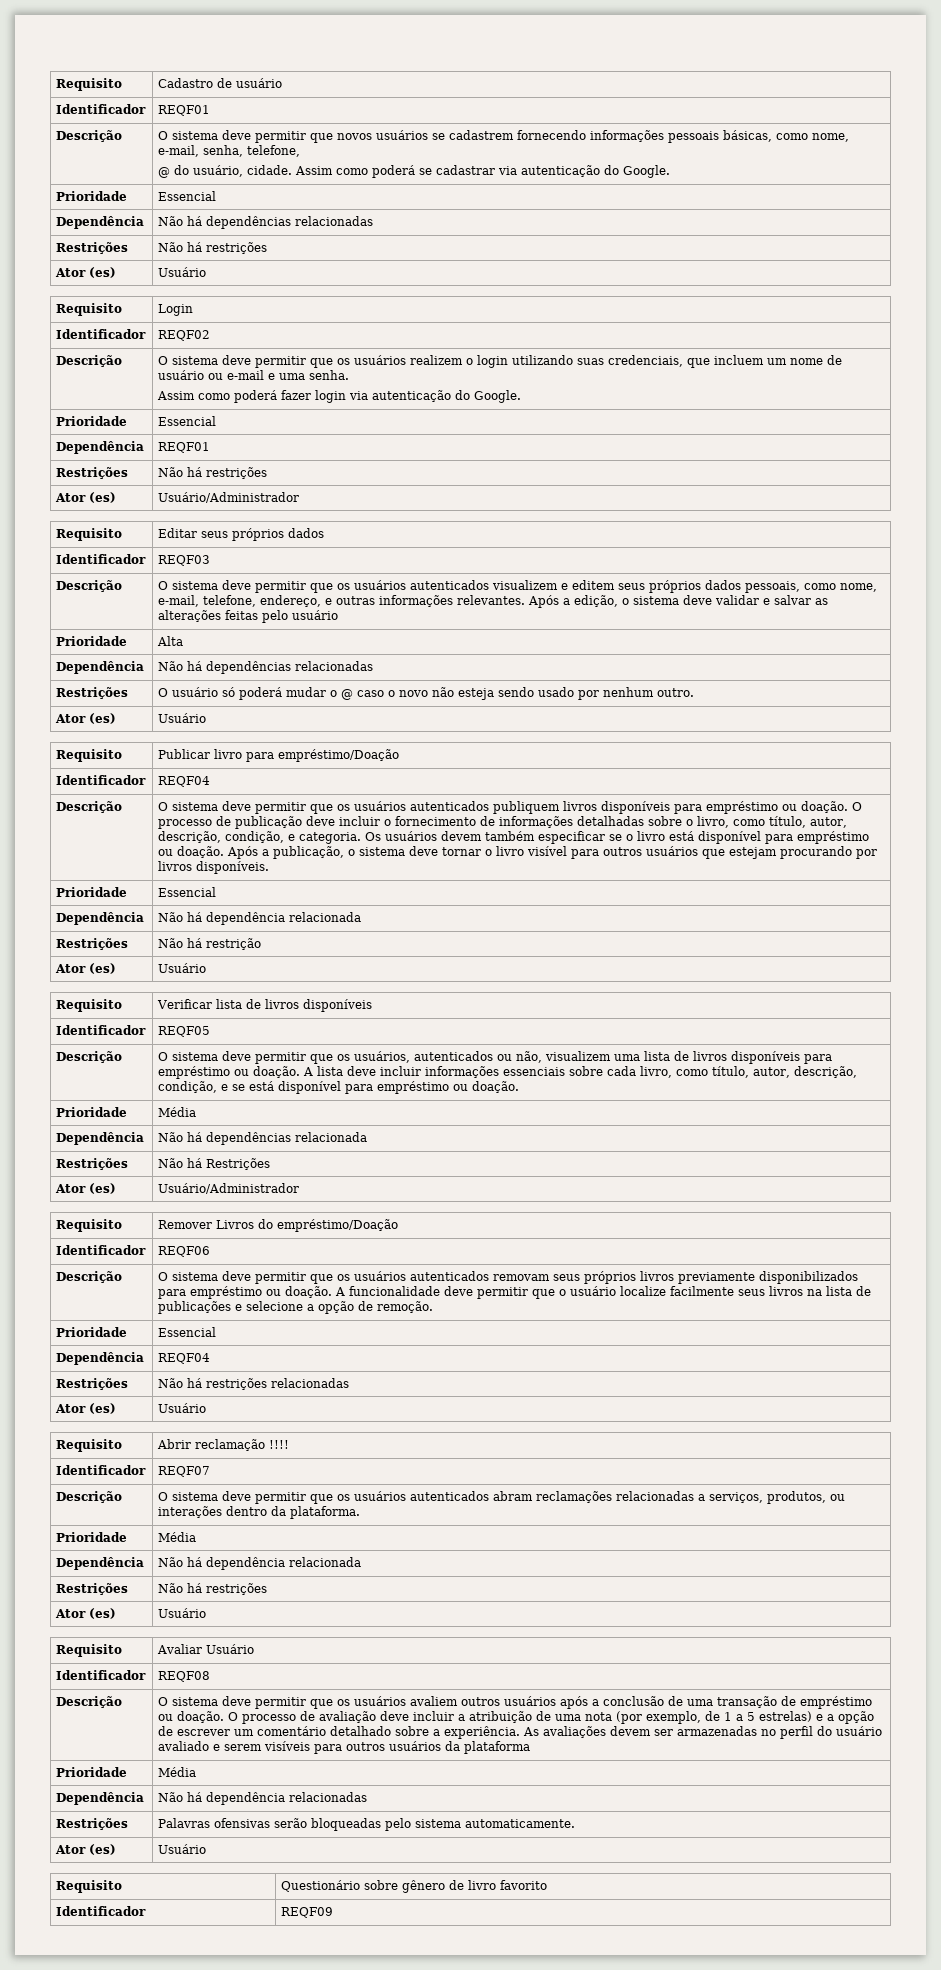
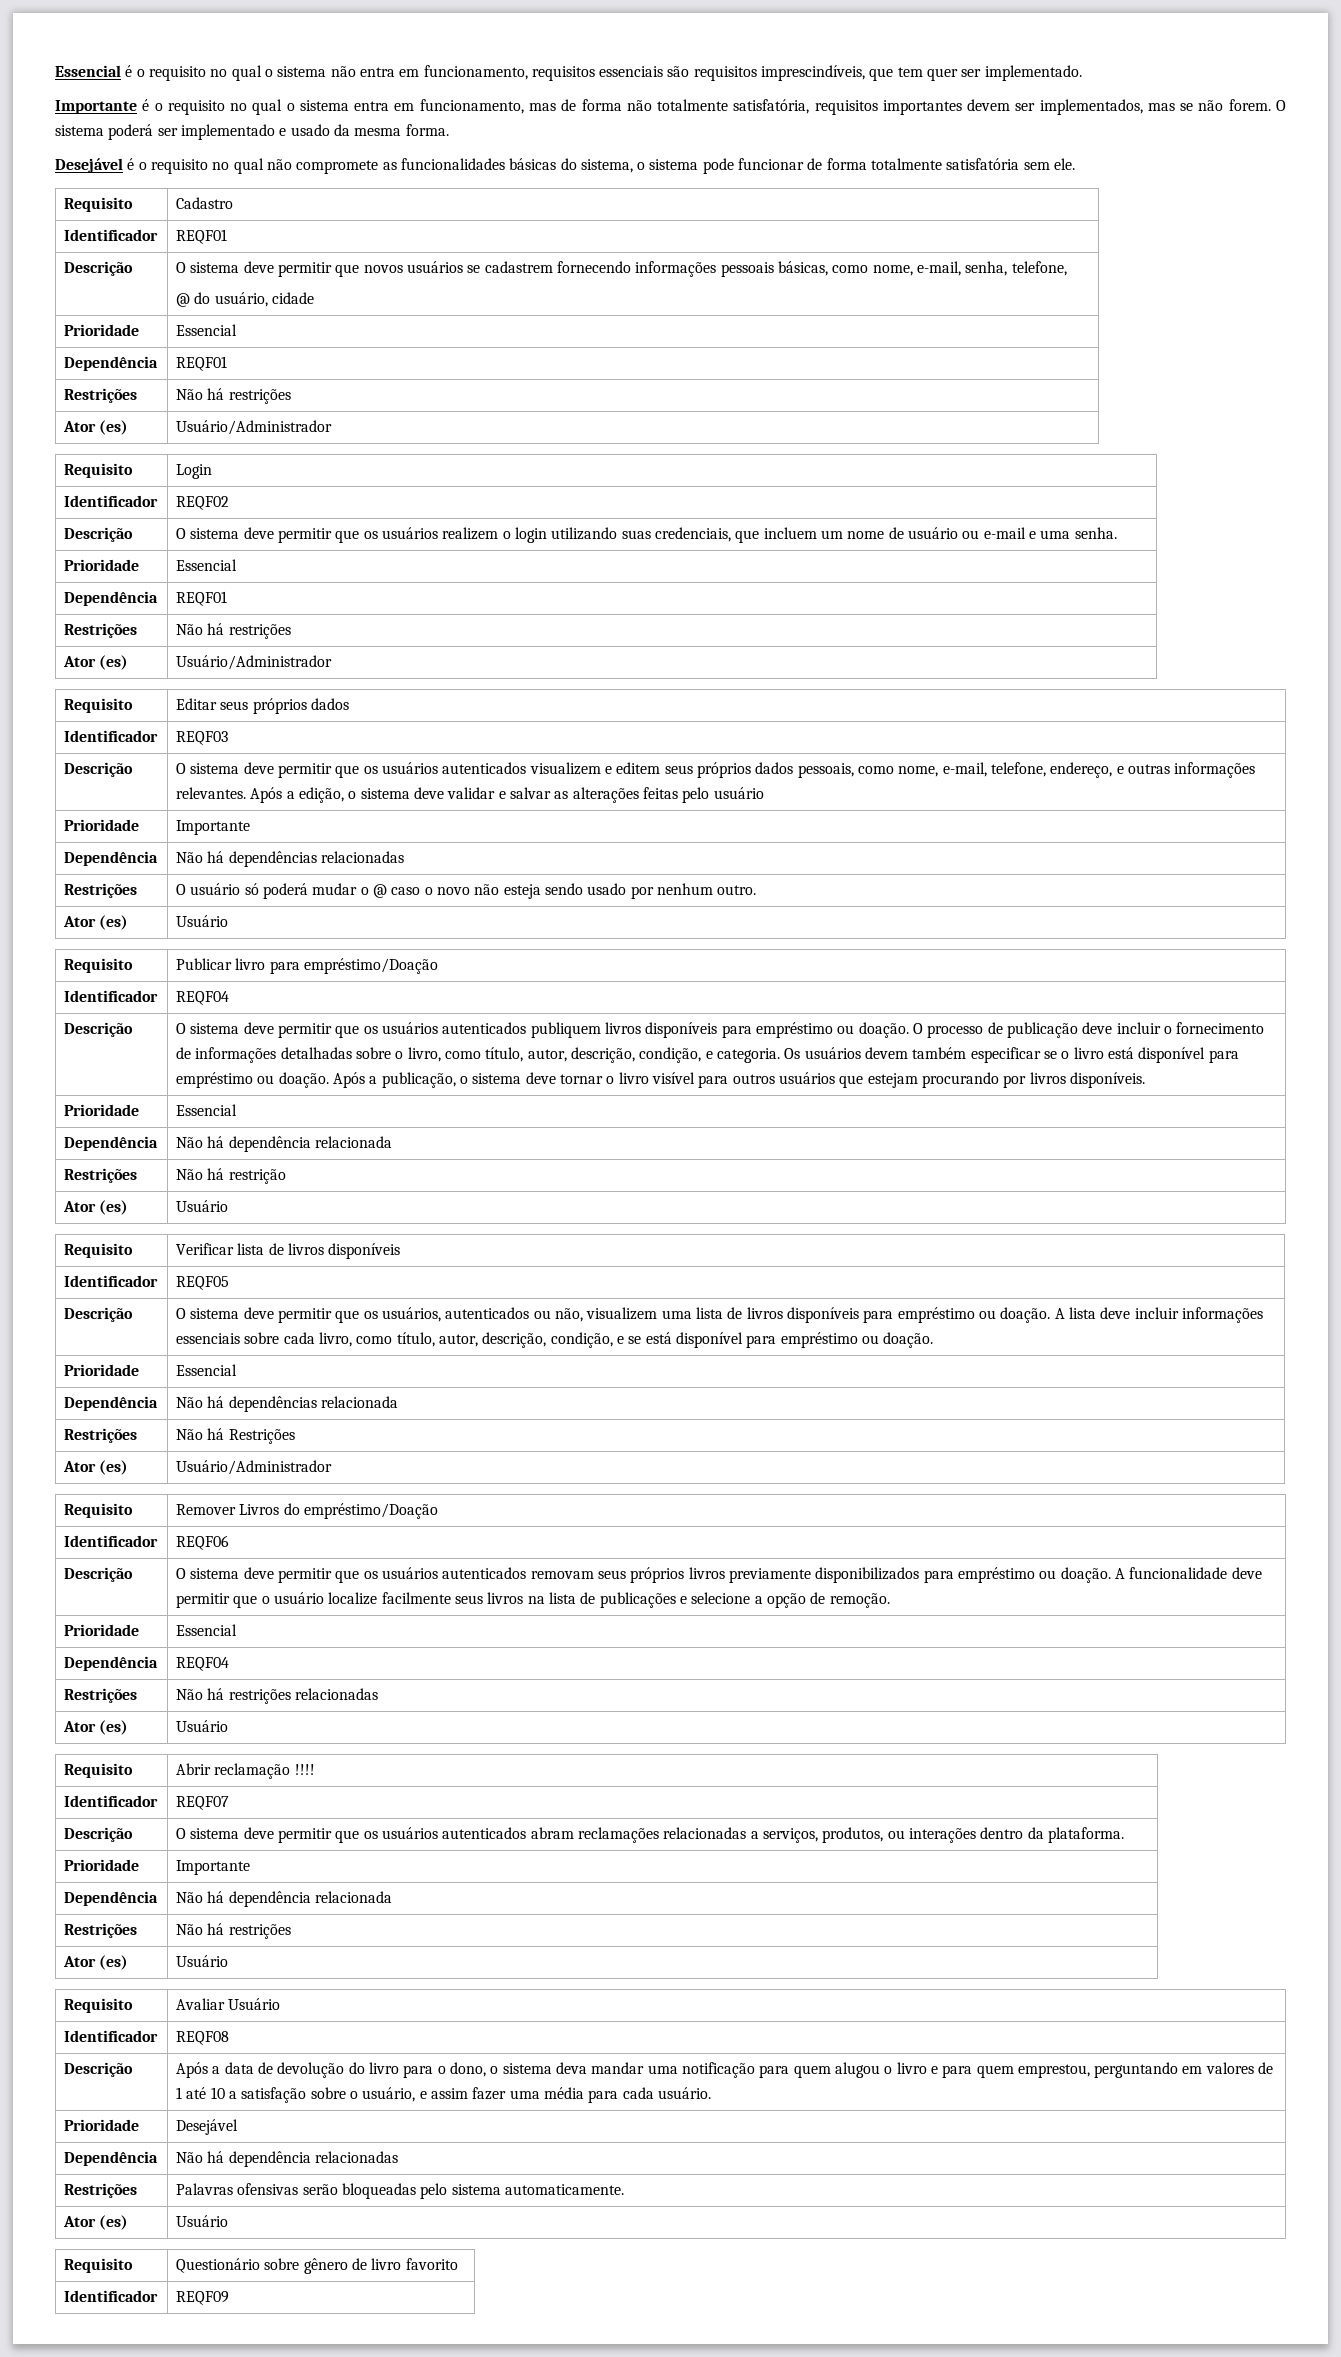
+ Essencial é o requisito no qual o sistema não entra em funcionamento, requisitos essenciais são requisitos imprescindíveis, que tem quer ser implementado.
+ Importante é o requisito no qual o sistema entra em funcionamento, mas de forma não totalmente satisfatória, requisitos importantes devem ser implementados, mas se não forem. O sistema poderá ser implementado e usado da mesma forma.
+ Desejável é o requisito no qual não compromete as funcionalidades básicas do sistema, o sistema pode funcionar de forma totalmente satisfatória sem ele.
- Requisito | Cadastro de usuário
+ Requisito | Cadastro
  Descrição | O sistema deve permitir que novos usuários se cadastrem fornecendo informações pessoais básicas, como nome, e-mail, senha, telefone,
- @ do usuário, cidade. Assim como poderá se cadastrar via autenticação do Google.
+ @ do usuário, cidade
  Prioridade | Essencial
- Dependência | Não há dependências relacionadas
+ Dependência | REQF01
  Restrições | Não há restrições
- Ator (es) | Usuário
+ Ator (es) | Usuário/Administrador
  Descrição | O sistema deve permitir que os usuários realizem o login utilizando suas credenciais, que incluem um nome de usuário ou e-mail e uma senha.
- Assim como poderá fazer login via autenticação do Google.
  Descrição | O sistema deve permitir que os usuários autenticados visualizem e editem seus próprios dados pessoais, como nome, e-mail, telefone, endereço, e outras informações relevantes. Após a edição, o sistema deve validar e salvar as alterações feitas pelo usuário
- Prioridade | Alta
+ Prioridade | Importante
  A lista deve incluir informações essenciais sobre cada livro, como título, autor, descrição, condição, e se está disponível para empréstimo ou doação.
- Prioridade | Média
+ Prioridade | Essencial
  Descrição | O sistema deve permitir que os usuários autenticados abram reclamações relacionadas a serviços, produtos, ou interações dentro da plataforma.
- Prioridade | Média
+ Prioridade | Importante
- O sistema deve permitir que os usuários avaliem outros usuários após a conclusão de uma transação de empréstimo ou doação. O processo de avaliação deve incluir a atribuição de uma nota (por exemplo, de 1 a 5 estrelas) e a opção de escrever um comentário detalhado sobre a experiência. As avaliações devem ser armazenadas no perfil do usuário avaliado e serem visíveis para outros usuários da plataforma
- Prioridade | Média
+ Após a data de devolução do livro para o dono, o sistema deva mandar uma notificação para quem alugou o livro e para quem emprestou, perguntando em valores de 1 até 10 a satisfação sobre o usuário, e assim fazer uma média para cada usuário.
+ Prioridade | Desejável

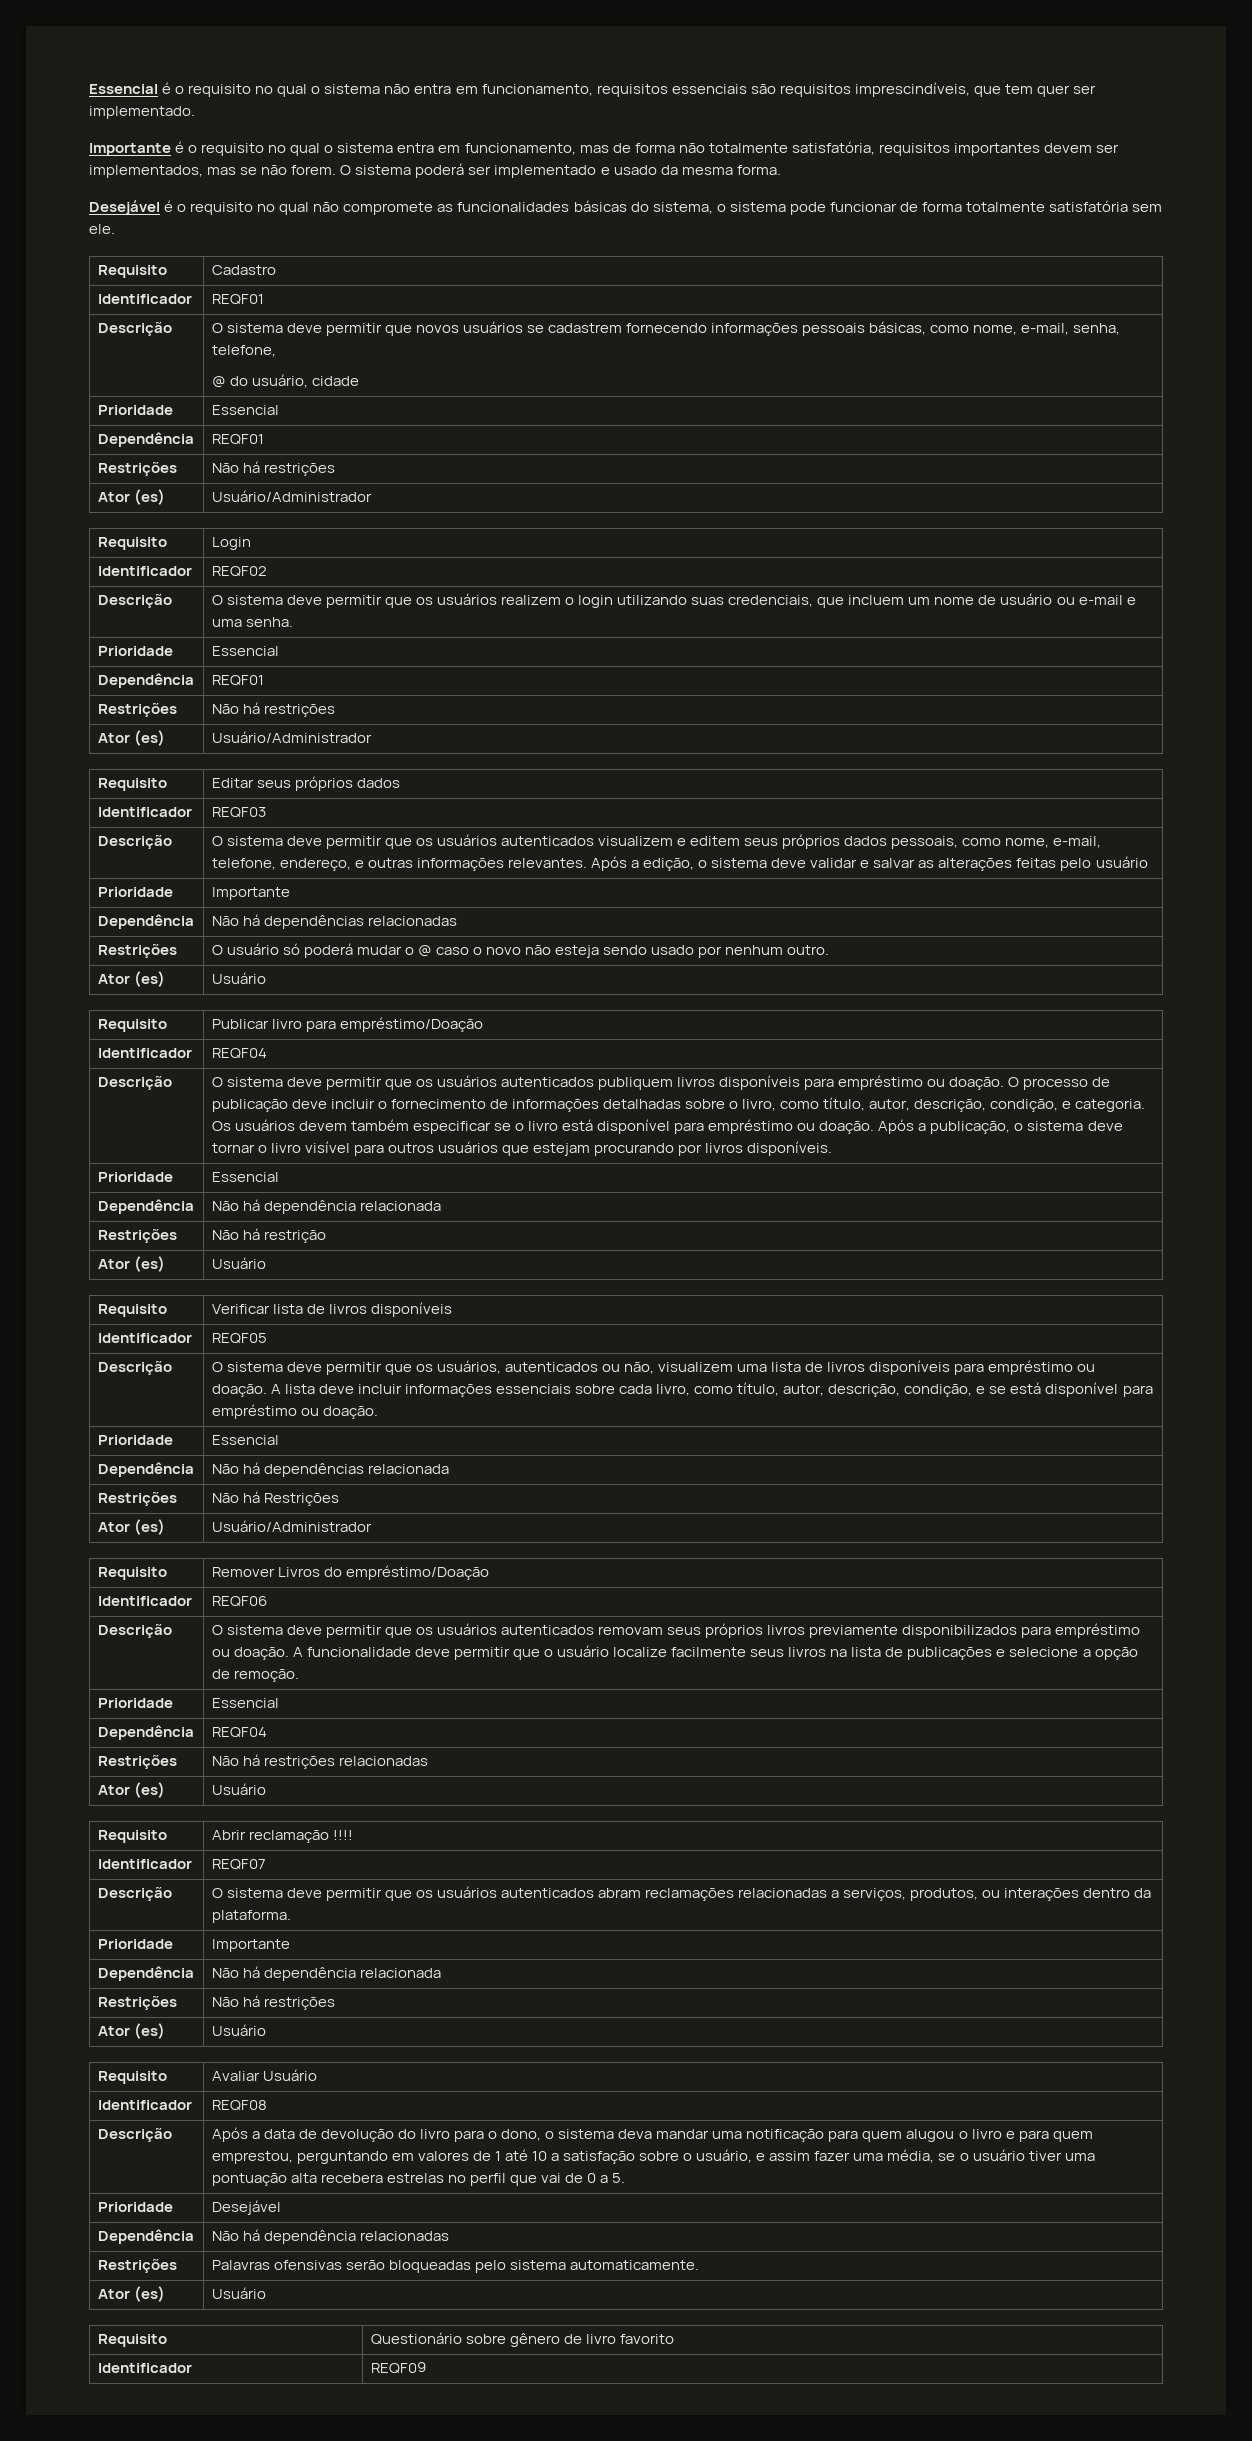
- Após a data de devolução do livro para o dono, o sistema deva mandar uma notificação para quem alugou o livro e para quem emprestou, perguntando em valores de 1 até 10 a satisfação sobre o usuário, e assim fazer uma média para cada usuário.
+ Após a data de devolução do livro para o dono, o sistema deva mandar uma notificação para quem alugou o livro e para quem emprestou, perguntando em valores de 1 até 10 a satisfação sobre o usuário, e assim fazer uma média, se o usuário tiver uma pontuação alta recebera estrelas no perfil que vai de 0 a 5.

